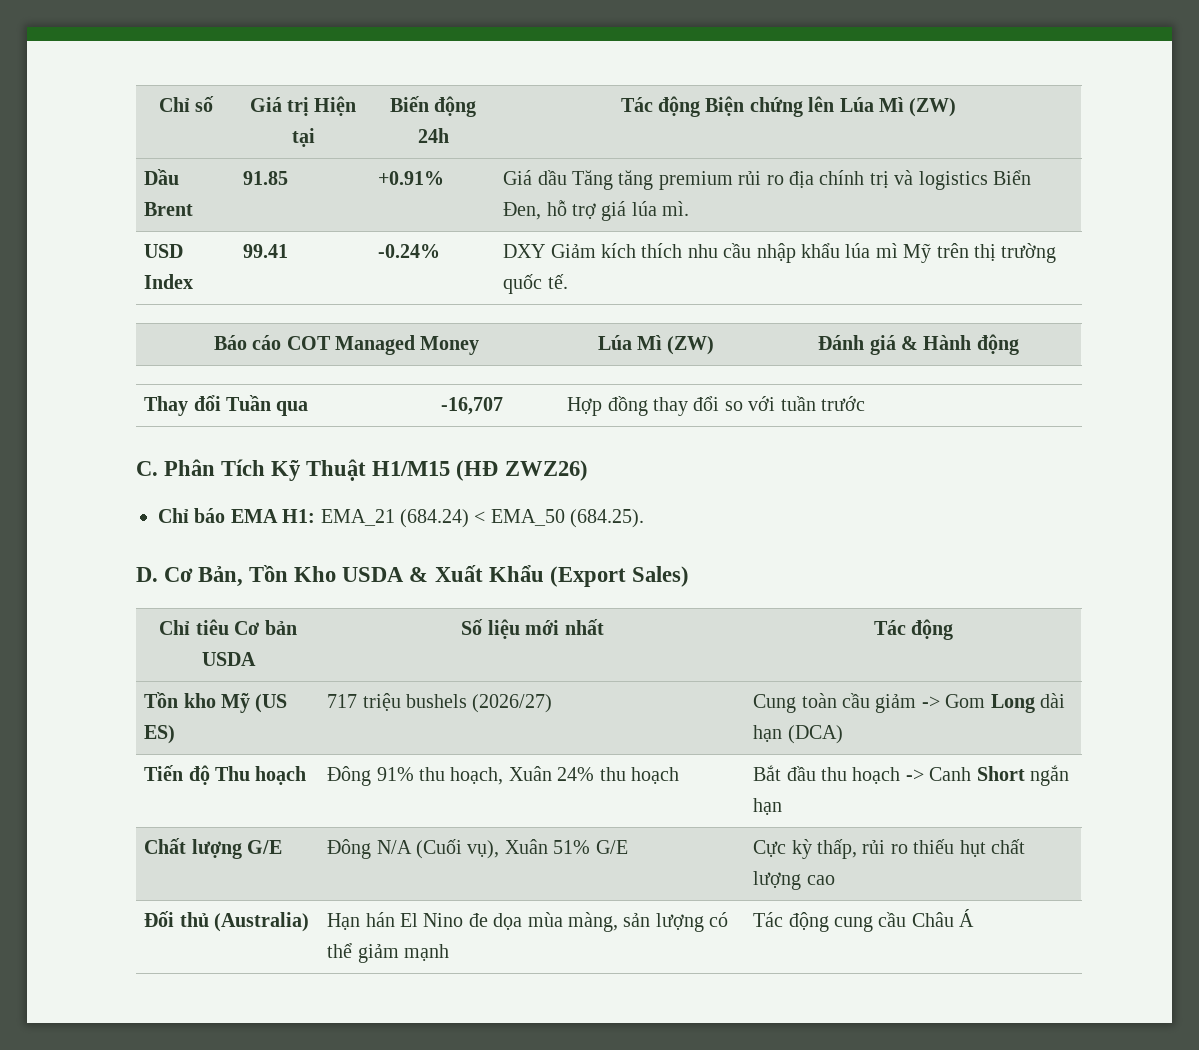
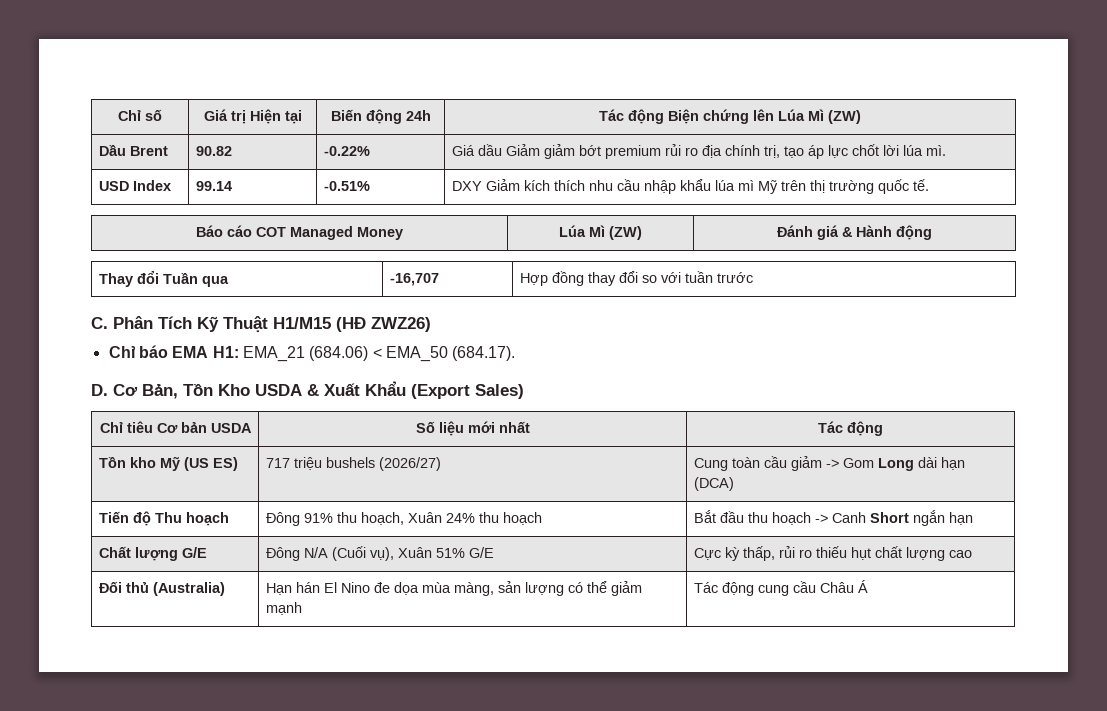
- Dầu Brent | 91.85 | +0.91% | Giá dầu Tăng tăng premium rủi ro địa chính trị và logistics Biển Đen, hỗ trợ giá lúa mì.
+ Dầu Brent | 90.82 | -0.22% | Giá dầu Giảm giảm bớt premium rủi ro địa chính trị, tạo áp lực chốt lời lúa mì.
- USD Index | 99.41 | -0.24% | DXY Giảm kích thích nhu cầu nhập khẩu lúa mì Mỹ trên thị trường quốc tế.
+ USD Index | 99.14 | -0.51% | DXY Giảm kích thích nhu cầu nhập khẩu lúa mì Mỹ trên thị trường quốc tế.
- Chỉ báo EMA H1: EMA_21 (684.24) < EMA_50 (684.25).
+ Chỉ báo EMA H1: EMA_21 (684.06) < EMA_50 (684.17).

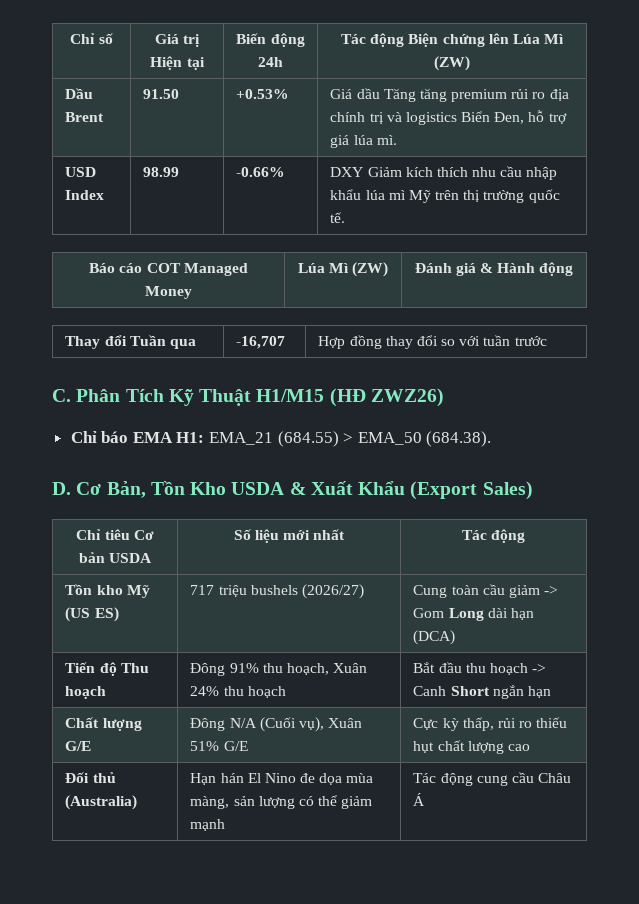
- Dầu Brent | 90.82 | -0.22% | Giá dầu Giảm giảm bớt premium rủi ro địa chính trị, tạo áp lực chốt lời lúa mì.
+ Dầu Brent | 91.50 | +0.53% | Giá dầu Tăng tăng premium rủi ro địa chính trị và logistics Biển Đen, hỗ trợ giá lúa mì.
- USD Index | 99.14 | -0.51% | DXY Giảm kích thích nhu cầu nhập khẩu lúa mì Mỹ trên thị trường quốc tế.
+ USD Index | 98.99 | -0.66% | DXY Giảm kích thích nhu cầu nhập khẩu lúa mì Mỹ trên thị trường quốc tế.
- Chỉ báo EMA H1: EMA_21 (684.06) < EMA_50 (684.17).
+ Chỉ báo EMA H1: EMA_21 (684.55) > EMA_50 (684.38).

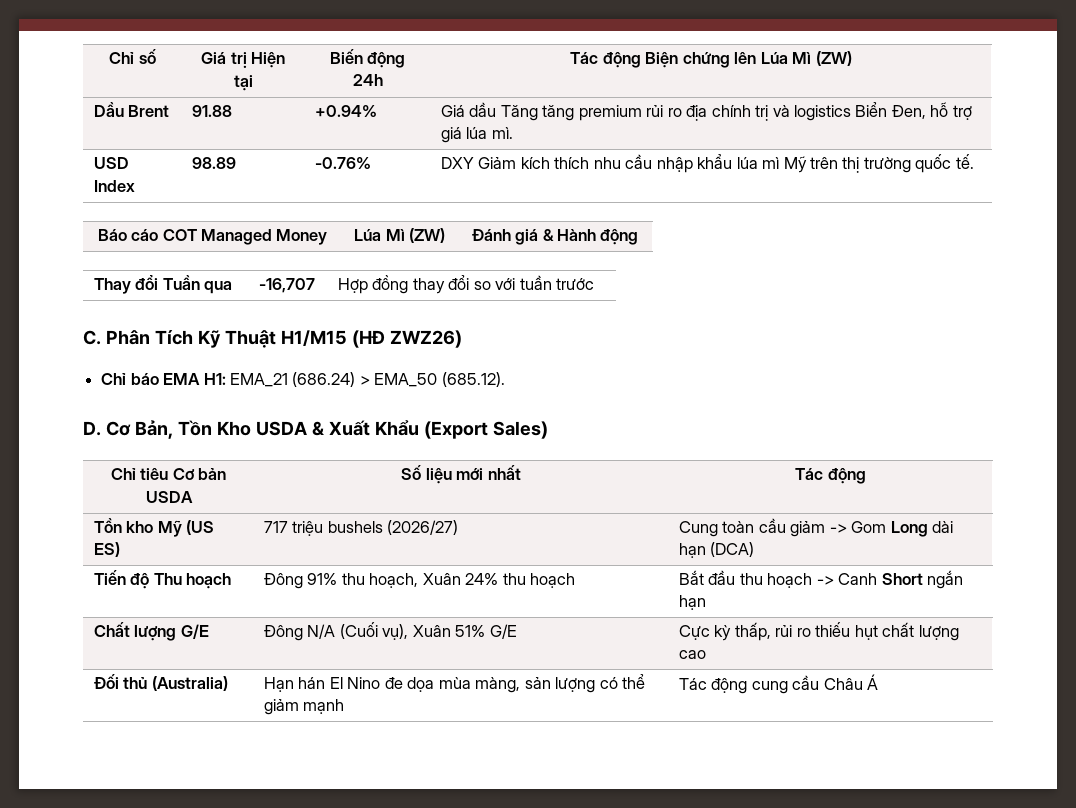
- Dầu Brent | 91.50 | +0.53% | Giá dầu Tăng tăng premium rủi ro địa chính trị và logistics Biển Đen, hỗ trợ giá lúa mì.
+ Dầu Brent | 91.88 | +0.94% | Giá dầu Tăng tăng premium rủi ro địa chính trị và logistics Biển Đen, hỗ trợ giá lúa mì.
- USD Index | 98.99 | -0.66% | DXY Giảm kích thích nhu cầu nhập khẩu lúa mì Mỹ trên thị trường quốc tế.
+ USD Index | 98.89 | -0.76% | DXY Giảm kích thích nhu cầu nhập khẩu lúa mì Mỹ trên thị trường quốc tế.
- Chỉ báo EMA H1: EMA_21 (684.55) > EMA_50 (684.38).
+ Chỉ báo EMA H1: EMA_21 (686.24) > EMA_50 (685.12).

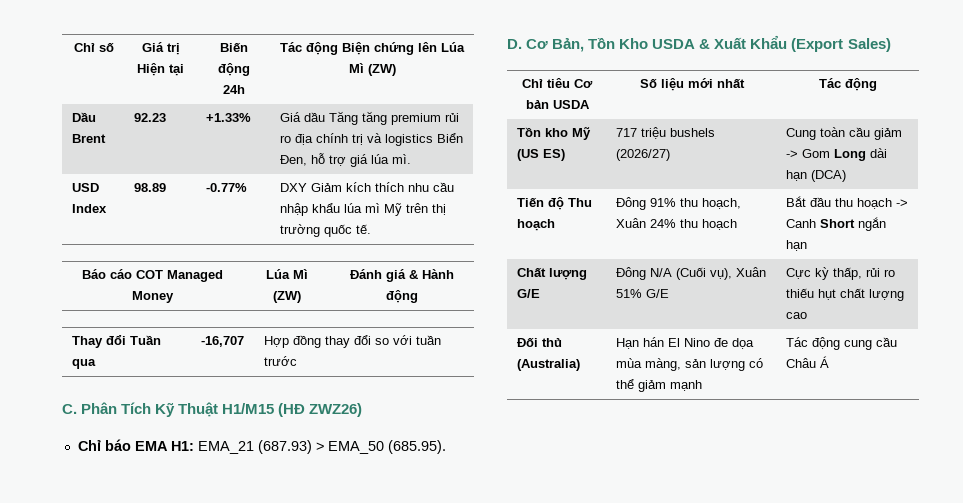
- Dầu Brent | 91.88 | +0.94% | Giá dầu Tăng tăng premium rủi ro địa chính trị và logistics Biển Đen, hỗ trợ giá lúa mì.
+ Dầu Brent | 92.23 | +1.33% | Giá dầu Tăng tăng premium rủi ro địa chính trị và logistics Biển Đen, hỗ trợ giá lúa mì.
- USD Index | 98.89 | -0.76% | DXY Giảm kích thích nhu cầu nhập khẩu lúa mì Mỹ trên thị trường quốc tế.
+ USD Index | 98.89 | -0.77% | DXY Giảm kích thích nhu cầu nhập khẩu lúa mì Mỹ trên thị trường quốc tế.
- Chỉ báo EMA H1: EMA_21 (686.24) > EMA_50 (685.12).
+ Chỉ báo EMA H1: EMA_21 (687.93) > EMA_50 (685.95).

